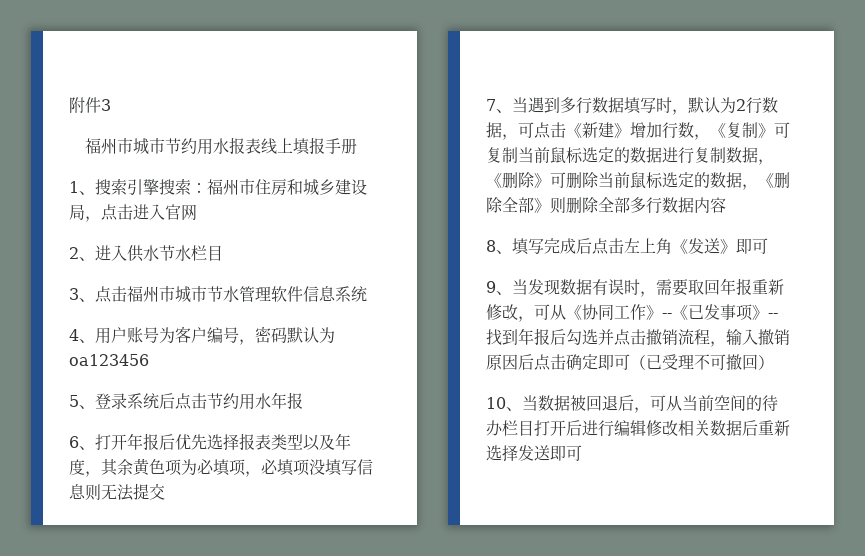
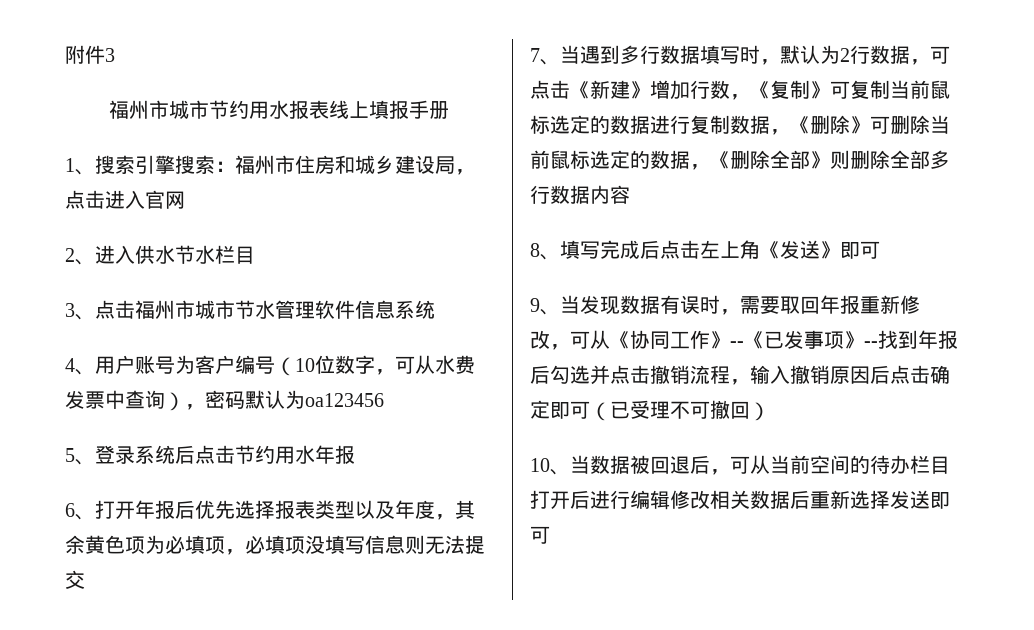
- 4、用户账号为客户编号，密码默认为oa123456
+ 4、用户账号为客户编号（10位数字，可从水费发票中查询），密码默认为oa123456

